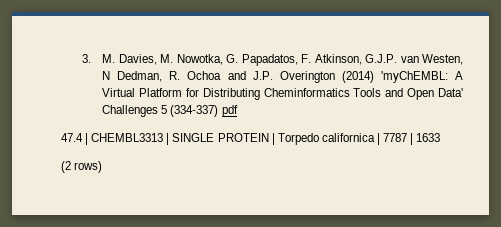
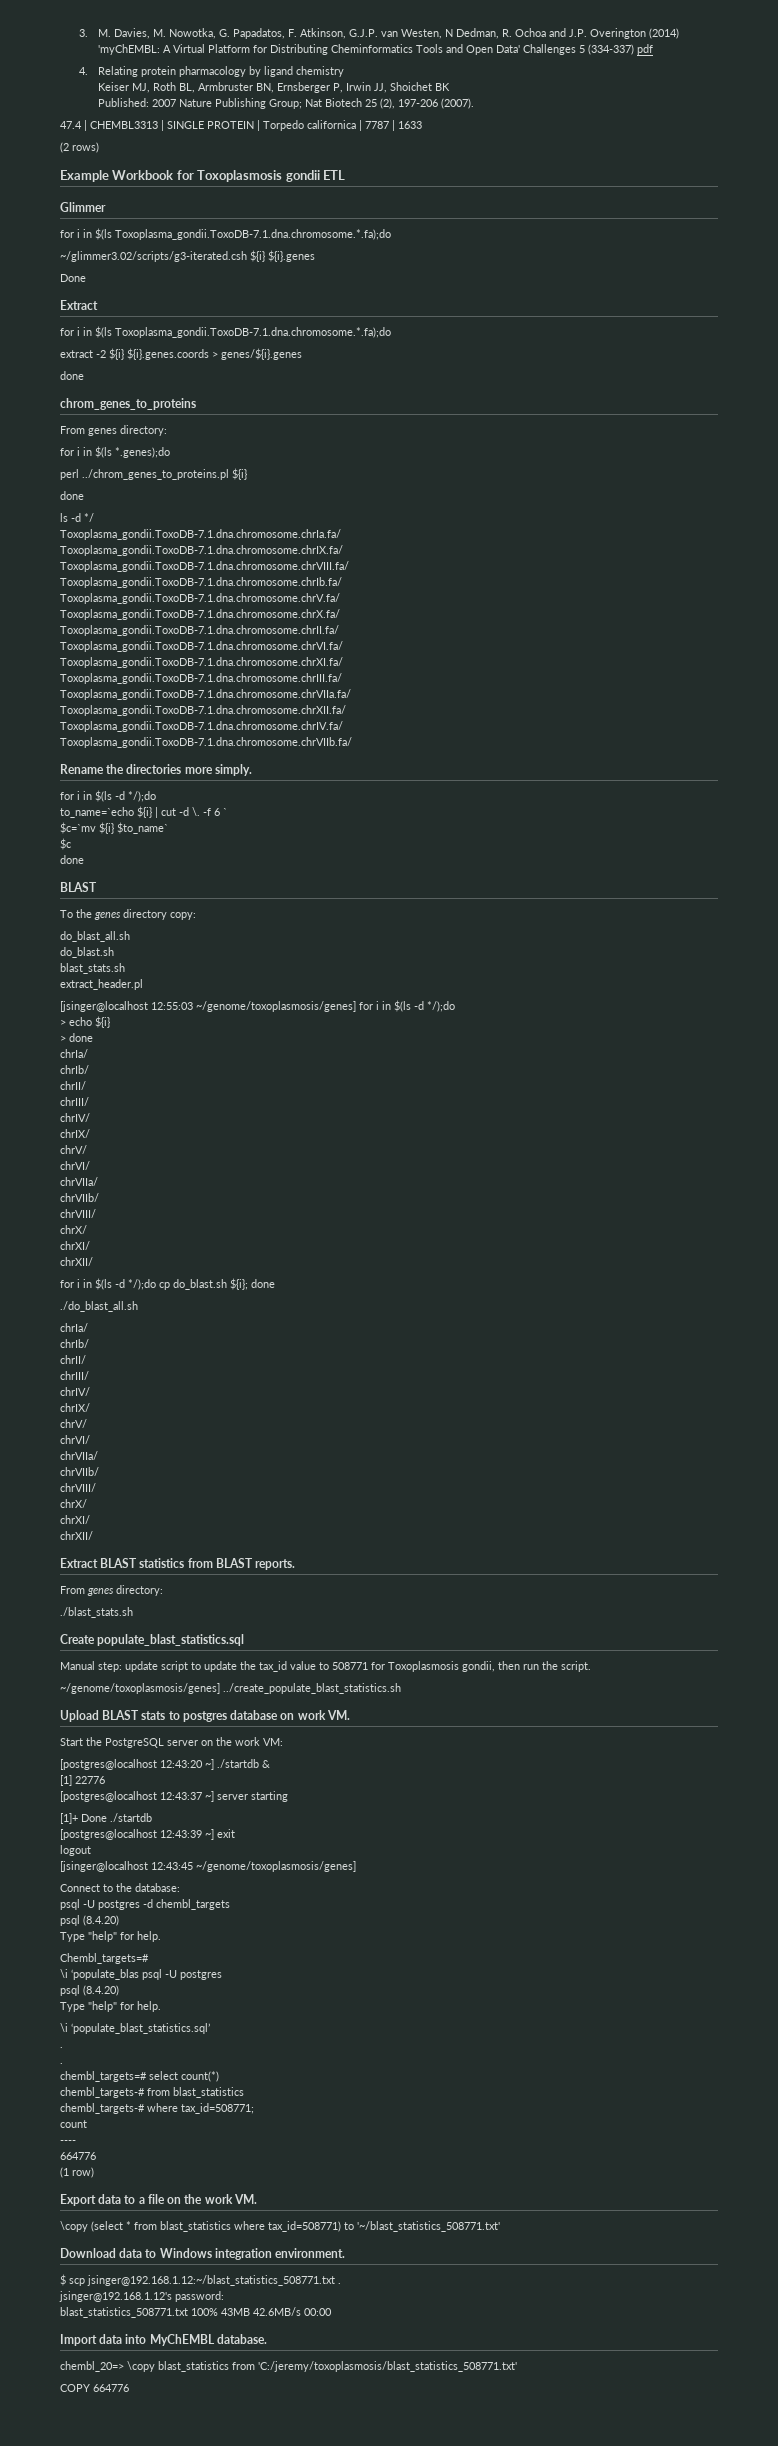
+ 4. Relating protein pharmacology by ligand chemistry
+ Keiser MJ, Roth BL, Armbruster BN, Ernsberger P, Irwin JJ, Shoichet BK
+ Published: 2007 Nature Publishing Group; Nat Biotech 25 (2), 197-206 (2007).
+ Example Workbook for Toxoplasmosis gondii ETL
+ Glimmer
+ for i in $(ls Toxoplasma_gondii.ToxoDB-7.1.dna.chromosome.*.fa);do
+ ~/glimmer3.02/scripts/g3-iterated.csh ${i} ${i}.genes
+ Done
+ Extract
+ for i in $(ls Toxoplasma_gondii.ToxoDB-7.1.dna.chromosome.*.fa);do
+ extract -2 ${i} ${i}.genes.coords > genes/${i}.genes
+ done
+ chrom_genes_to_proteins
+ From genes directory:
+ for i in $(ls *.genes);do
+ perl ../chrom_genes_to_proteins.pl ${i}
+ done
+ ls -d */
+ Toxoplasma_gondii.ToxoDB-7.1.dna.chromosome.chrIa.fa/
+ Toxoplasma_gondii.ToxoDB-7.1.dna.chromosome.chrIX.fa/
+ Toxoplasma_gondii.ToxoDB-7.1.dna.chromosome.chrVIII.fa/
+ Toxoplasma_gondii.ToxoDB-7.1.dna.chromosome.chrIb.fa/
+ Toxoplasma_gondii.ToxoDB-7.1.dna.chromosome.chrV.fa/
+ Toxoplasma_gondii.ToxoDB-7.1.dna.chromosome.chrX.fa/
+ Toxoplasma_gondii.ToxoDB-7.1.dna.chromosome.chrII.fa/
+ Toxoplasma_gondii.ToxoDB-7.1.dna.chromosome.chrVI.fa/
+ Toxoplasma_gondii.ToxoDB-7.1.dna.chromosome.chrXI.fa/
+ Toxoplasma_gondii.ToxoDB-7.1.dna.chromosome.chrIII.fa/
+ Toxoplasma_gondii.ToxoDB-7.1.dna.chromosome.chrVIIa.fa/
+ Toxoplasma_gondii.ToxoDB-7.1.dna.chromosome.chrXII.fa/
+ Toxoplasma_gondii.ToxoDB-7.1.dna.chromosome.chrIV.fa/
+ Toxoplasma_gondii.ToxoDB-7.1.dna.chromosome.chrVIIb.fa/
+ Rename the directories more simply.
+ for i in $(ls -d */);do
+ to_name=`echo ${i} | cut -d \. -f 6 `
+ $c=`mv ${i} $to_name`
+ $c
+ done
+ BLAST
+ To the genes directory copy:
+ do_blast_all.sh
+ do_blast.sh
+ blast_stats.sh
+ extract_header.pl
+ [jsinger@localhost 12:55:03 ~/genome/toxoplasmosis/genes] for i in $(ls -d */);do
+ > echo ${i}
+ > done
+ chrIa/
+ chrIb/
+ chrII/
+ chrIII/
+ chrIV/
+ chrIX/
+ chrV/
+ chrVI/
+ chrVIIa/
+ chrVIIb/
+ chrVIII/
+ chrX/
+ chrXI/
+ chrXII/
+ for i in $(ls -d */);do cp do_blast.sh ${i}; done
+ ./do_blast_all.sh
+ chrIa/
+ chrIb/
+ chrII/
+ chrIII/
+ chrIV/
+ chrIX/
+ chrV/
+ chrVI/
+ chrVIIa/
+ chrVIIb/
+ chrVIII/
+ chrX/
+ chrXI/
+ chrXII/
+ Extract BLAST statistics from BLAST reports.
+ From genes directory:
+ ./blast_stats.sh
+ Create populate_blast_statistics.sql
+ Manual step: update script to update the tax_id value to 508771 for Toxoplasmosis gondii, then run the script.
+ ~/genome/toxoplasmosis/genes] ../create_populate_blast_statistics.sh
+ Upload BLAST stats to postgres database on work VM.
+ Start the PostgreSQL server on the work VM:
+ [postgres@localhost 12:43:20 ~] ./startdb &
+ [1] 22776
+ [postgres@localhost 12:43:37 ~] server starting
+ [1]+ Done ./startdb
+ [postgres@localhost 12:43:39 ~] exit
+ logout
+ [jsinger@localhost 12:43:45 ~/genome/toxoplasmosis/genes]
+ Connect to the database:
+ psql -U postgres -d chembl_targets
+ psql (8.4.20)
+ Type "help" for help.
+ Chembl_targets=#
+ \i ‘populate_blas psql -U postgres
+ psql (8.4.20)
+ Type "help" for help.
+ \i ‘populate_blast_statistics.sql’
+ .
+ .
+ chembl_targets=# select count(*)
+ chembl_targets-# from blast_statistics
+ chembl_targets-# where tax_id=508771;
+ count
+ ----
+ 664776
+ (1 row)
+ Export data to a file on the work VM.
+ \copy (select * from blast_statistics where tax_id=508771) to '~/blast_statistics_508771.txt'
+ Download data to Windows integration environment.
+ $ scp jsinger@192.168.1.12:~/blast_statistics_508771.txt .
+ jsinger@192.168.1.12's password:
+ blast_statistics_508771.txt 100% 43MB 42.6MB/s 00:00
+ Import data into MyChEMBL database.
+ chembl_20=> \copy blast_statistics from 'C:/jeremy/toxoplasmosis/blast_statistics_508771.txt'
+ COPY 664776

